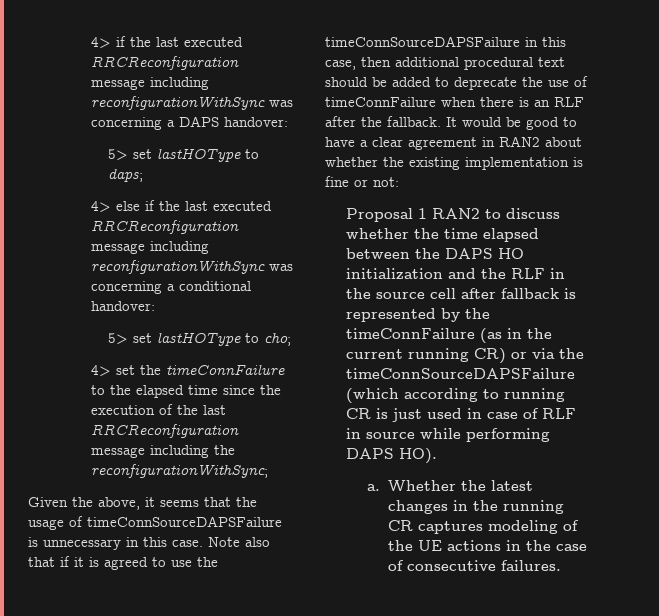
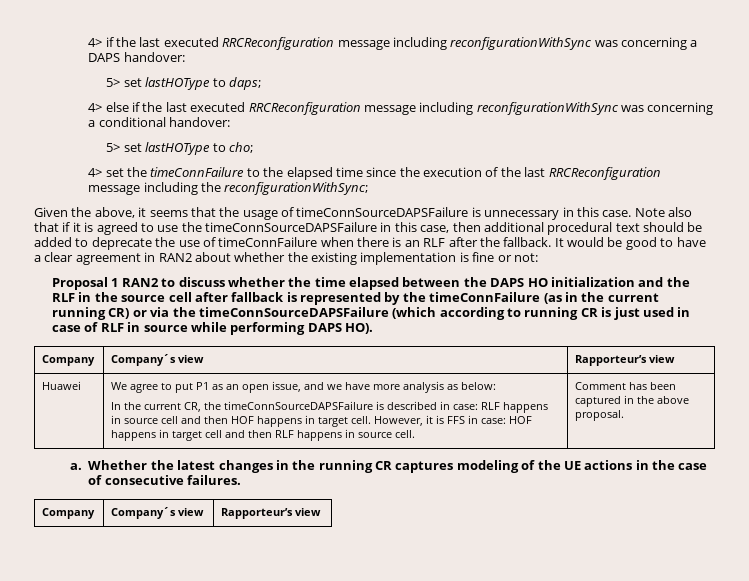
  Proposal 1 RAN2 to discuss whether the time elapsed between the DAPS HO initialization and the RLF in the source cell after fallback is represented by the timeConnFailure (as in the current running CR) or via the timeConnSourceDAPSFailure (which according to running CR is just used in case of RLF in source while performing DAPS HO).
+ Company | Company´s view | Rapporteur’s view
+ Huawei | We agree to put P1 as an open issue, and we have more analysis as below:
+ In the current CR, the timeConnSourceDAPSFailure is described in case: RLF happens in source cell and then HOF happens in target cell. However, it is FFS in case: HOF happens in target cell and then RLF happens in source cell. | Comment has been captured in the above proposal.
  Whether the latest changes in the running CR captures modeling of the UE actions in the case of consecutive failures.
+ Company | Company´s view | Rapporteur’s view

